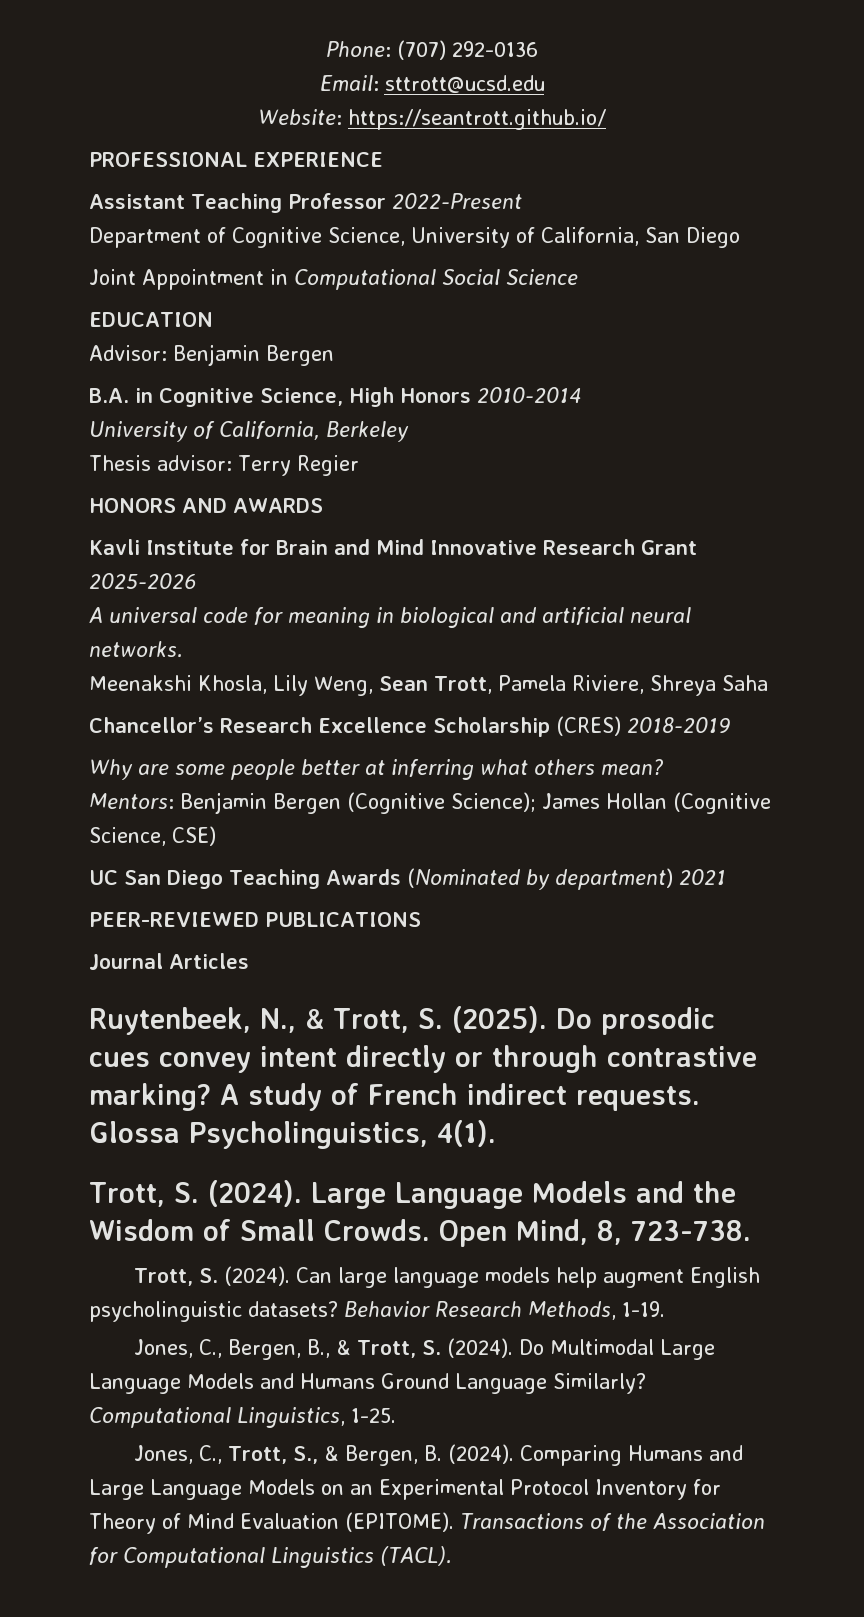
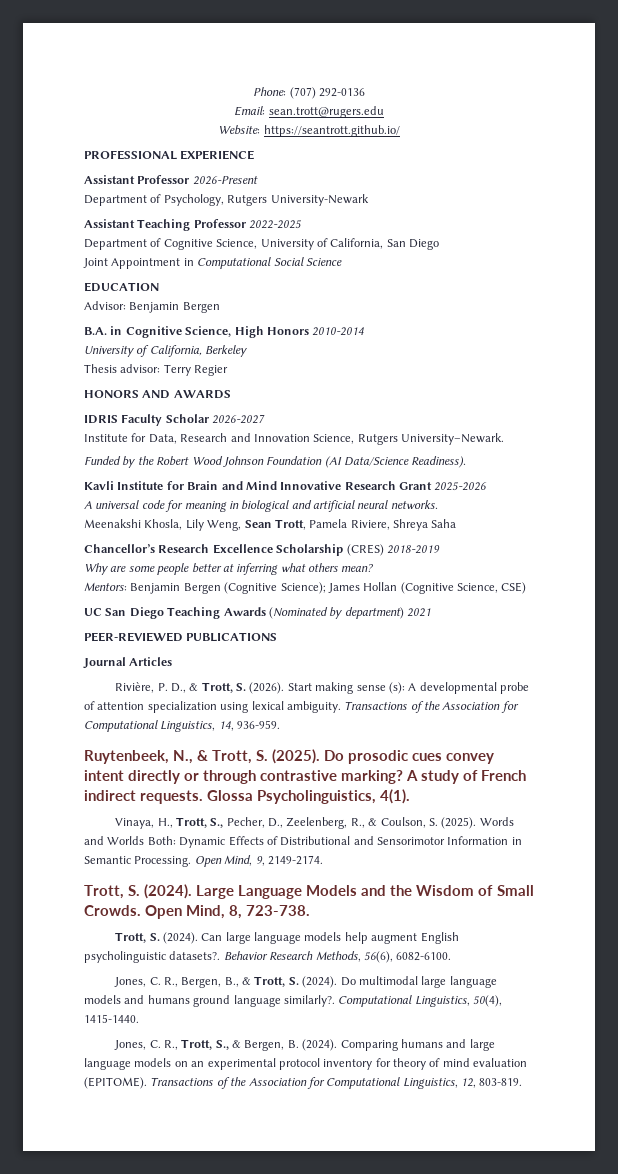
- Email: sttrott@ucsd.edu
+ Email: sean.trott@rugers.edu
+ Assistant Professor 2026-Present
+ Department of Psychology, Rutgers University-Newark
- Assistant Teaching Professor 2022-Present
+ Assistant Teaching Professor 2022-2025
+ IDRIS Faculty Scholar 2026-2027
+ Institute for Data, Research and Innovation Science, Rutgers University–Newark.
+ Funded by the Robert Wood Johnson Foundation (AI Data/Science Readiness).
+ Rivière, P. D., & Trott, S. (2026). Start making sense (s): A developmental probe of attention specialization using lexical ambiguity. Transactions of the Association for Computational Linguistics, 14, 936-959.
+ Vinaya, H., Trott, S., Pecher, D., Zeelenberg, R., & Coulson, S. (2025). Words and Worlds Both: Dynamic Effects of Distributional and Sensorimotor Information in Semantic Processing. Open Mind, 9, 2149-2174.
- Can large language models help augment English psycholinguistic datasets?
+ Can large language models help augment English psycholinguistic datasets?.
- Behavior Research Methods, 1-19.
- Jones, C., Bergen, B., & Trott, S. (2024).
+ Behavior Research Methods, 56(6), 6082-6100.
+ Jones, C. R., Bergen, B., & Trott, S. (2024).
- Do Multimodal Large Language Models and Humans Ground Language Similarly? Computational Linguistics, 1-25.
- Jones, C., Trott, S., & Bergen, B. (2024).
+ Do multimodal large language models and humans ground language similarly?. Computational Linguistics, 50(4), 1415-1440.
+ Jones, C. R., Trott, S., & Bergen, B. (2024).
- Comparing Humans and Large Language Models on an Experimental Protocol Inventory for Theory of Mind Evaluation (EPITOME).
+ Comparing humans and large language models on an experimental protocol inventory for theory of mind evaluation (EPITOME).
- Transactions of the Association for Computational Linguistics (TACL).
+ Transactions of the Association for Computational Linguistics, 12, 803-819.

